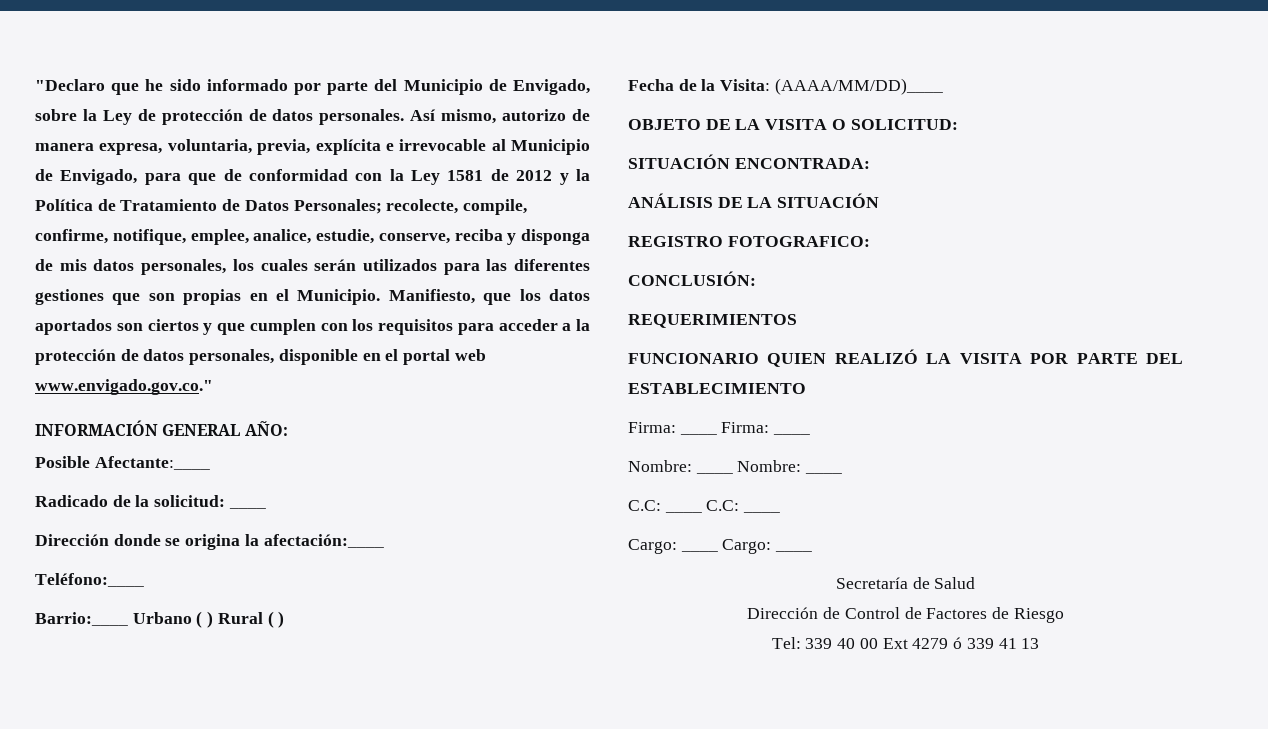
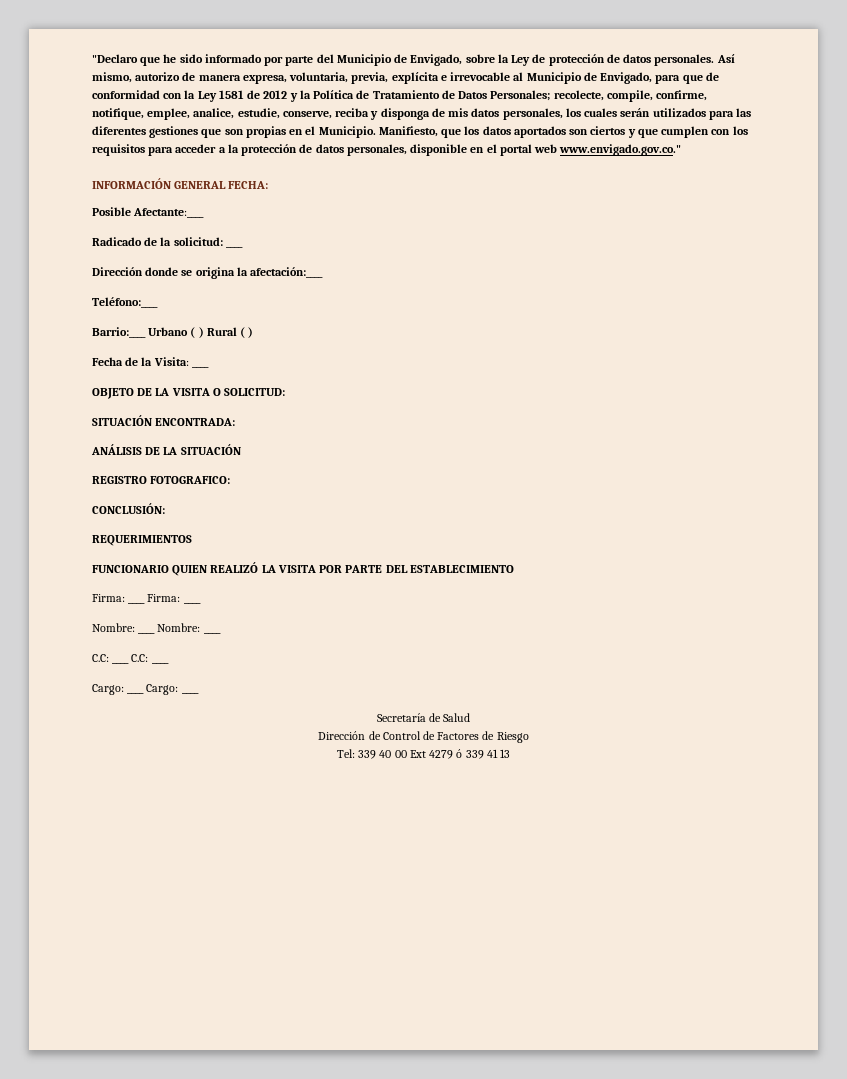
- INFORMACIÓN GENERAL AÑO:
+ INFORMACIÓN GENERAL FECHA:
- Fecha de la Visita: (AAAA/MM/DD)____
+ Fecha de la Visita: ____

